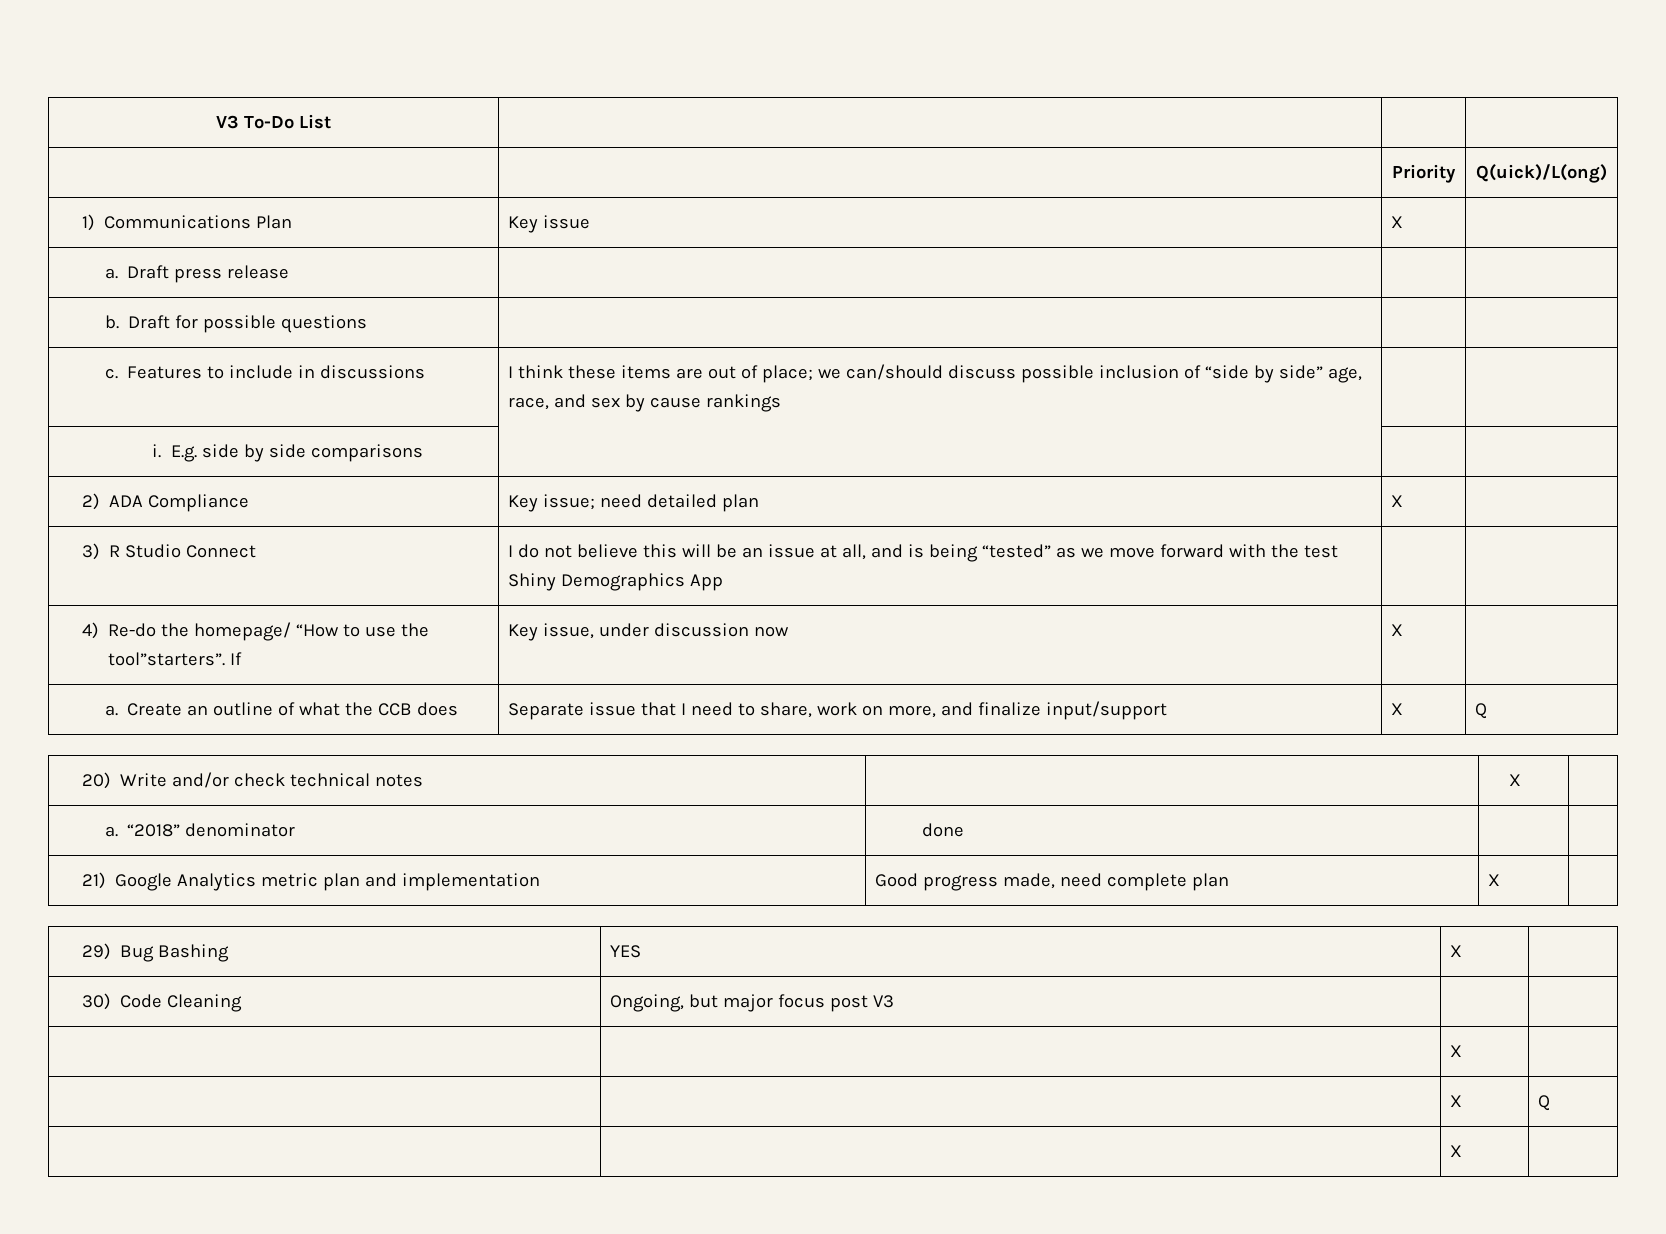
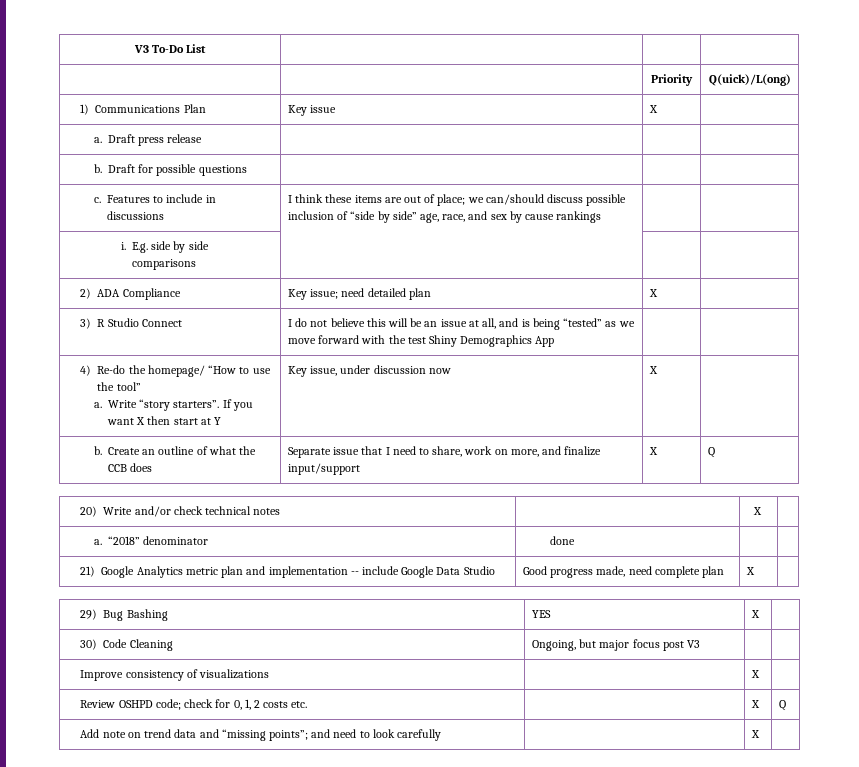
- 4) Re-do the homepage/ “How to use the tool”starters”. If | Key issue, under discussion now | X |
+ 4) Re-do the homepage/ “How to use the tool”
+ a. Write “story starters”. If you want X then start at Y | Key issue, under discussion now | X |
- a. Create an outline of what the CCB does | Separate issue that I need to share, work on more, and finalize input/support | X | Q
+ b. Create an outline of what the CCB does | Separate issue that I need to share, work on more, and finalize input/support | X | Q
- 21) Google Analytics metric plan and implementation | Good progress made, need complete plan | X |
+ 21) Google Analytics metric plan and implementation -- include Google Data Studio | Good progress made, need complete plan | X |
  30) Code Cleaning | Ongoing, but major focus post V3 | |
- | | X |
- | | X | Q
- | | X |
+ Improve consistency of visualizations | | X |
+ Review OSHPD code; check for 0, 1, 2 costs etc. | | X | Q
+ Add note on trend data and “missing points”; and need to look carefully | | X |

